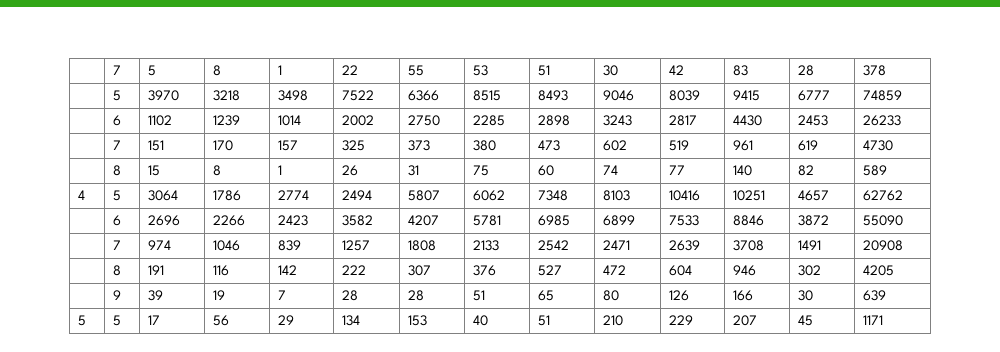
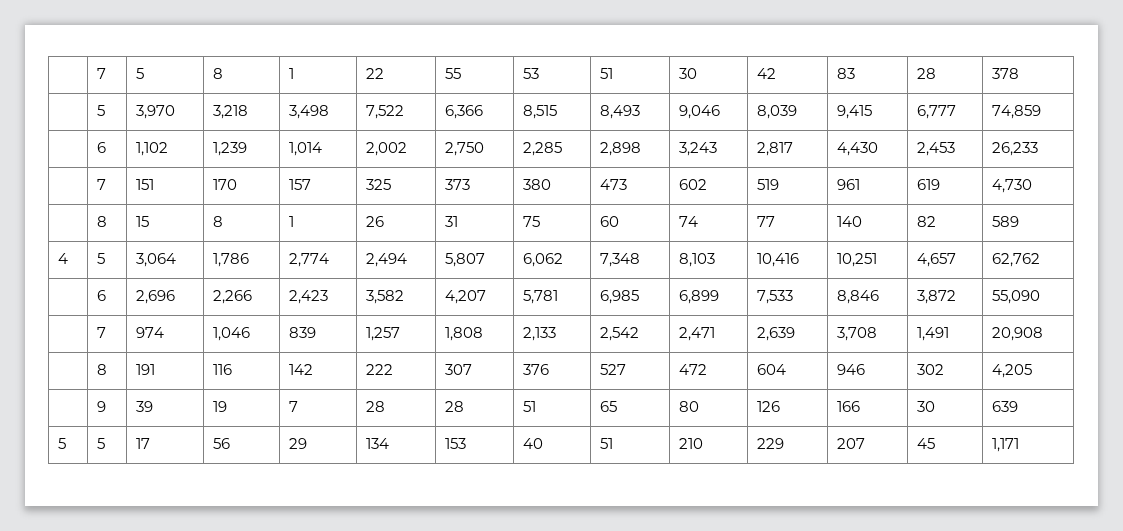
- | 5 | 3970 | 3218 | 3498 | 7522 | 6366 | 8515 | 8493 | 9046 | 8039 | 9415 | 6777 | 74859
- | 6 | 1102 | 1239 | 1014 | 2002 | 2750 | 2285 | 2898 | 3243 | 2817 | 4430 | 2453 | 26233
+ | 5 | 3,970 | 3,218 | 3,498 | 7,522 | 6,366 | 8,515 | 8,493 | 9,046 | 8,039 | 9,415 | 6,777 | 74,859
+ | 6 | 1,102 | 1,239 | 1,014 | 2,002 | 2,750 | 2,285 | 2,898 | 3,243 | 2,817 | 4,430 | 2,453 | 26,233
- | 7 | 151 | 170 | 157 | 325 | 373 | 380 | 473 | 602 | 519 | 961 | 619 | 4730
+ | 7 | 151 | 170 | 157 | 325 | 373 | 380 | 473 | 602 | 519 | 961 | 619 | 4,730
- 4 | 5 | 3064 | 1786 | 2774 | 2494 | 5807 | 6062 | 7348 | 8103 | 10416 | 10251 | 4657 | 62762
- | 6 | 2696 | 2266 | 2423 | 3582 | 4207 | 5781 | 6985 | 6899 | 7533 | 8846 | 3872 | 55090
+ 4 | 5 | 3,064 | 1,786 | 2,774 | 2,494 | 5,807 | 6,062 | 7,348 | 8,103 | 10,416 | 10,251 | 4,657 | 62,762
+ | 6 | 2,696 | 2,266 | 2,423 | 3,582 | 4,207 | 5,781 | 6,985 | 6,899 | 7,533 | 8,846 | 3,872 | 55,090
- | 7 | 974 | 1046 | 839 | 1257 | 1808 | 2133 | 2542 | 2471 | 2639 | 3708 | 1491 | 20908
+ | 7 | 974 | 1,046 | 839 | 1,257 | 1,808 | 2,133 | 2,542 | 2,471 | 2,639 | 3,708 | 1,491 | 20,908
- | 8 | 191 | 116 | 142 | 222 | 307 | 376 | 527 | 472 | 604 | 946 | 302 | 4205
+ | 8 | 191 | 116 | 142 | 222 | 307 | 376 | 527 | 472 | 604 | 946 | 302 | 4,205
- 5 | 5 | 17 | 56 | 29 | 134 | 153 | 40 | 51 | 210 | 229 | 207 | 45 | 1171
+ 5 | 5 | 17 | 56 | 29 | 134 | 153 | 40 | 51 | 210 | 229 | 207 | 45 | 1,171

